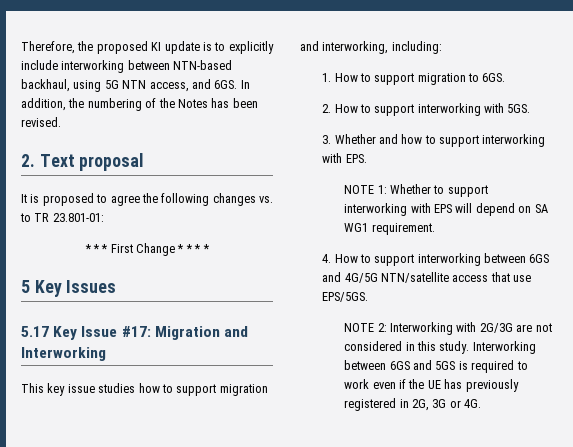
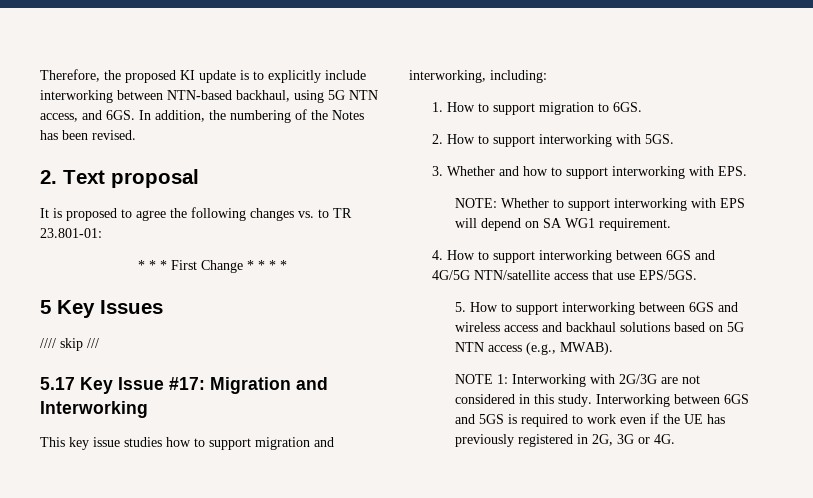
+ //// skip ///
- NOTE 1: Whether to support interworking with EPS will depend on SA WG1 requirement.
+ NOTE: Whether to support interworking with EPS will depend on SA WG1 requirement.
- NOTE 2: Interworking with 2G/3G are not considered in this study.
+ 5. How to support interworking between 6GS and wireless access and backhaul solutions based on 5G NTN access (e.g., MWAB).
+ NOTE 1: Interworking with 2G/3G are not considered in this study.

